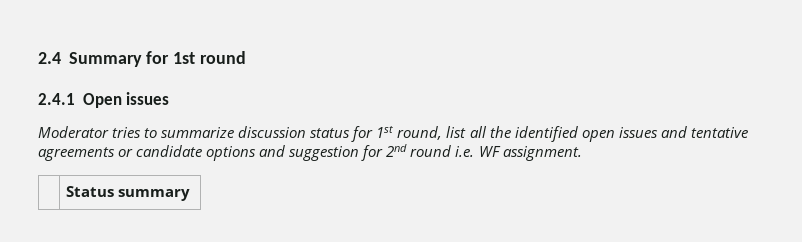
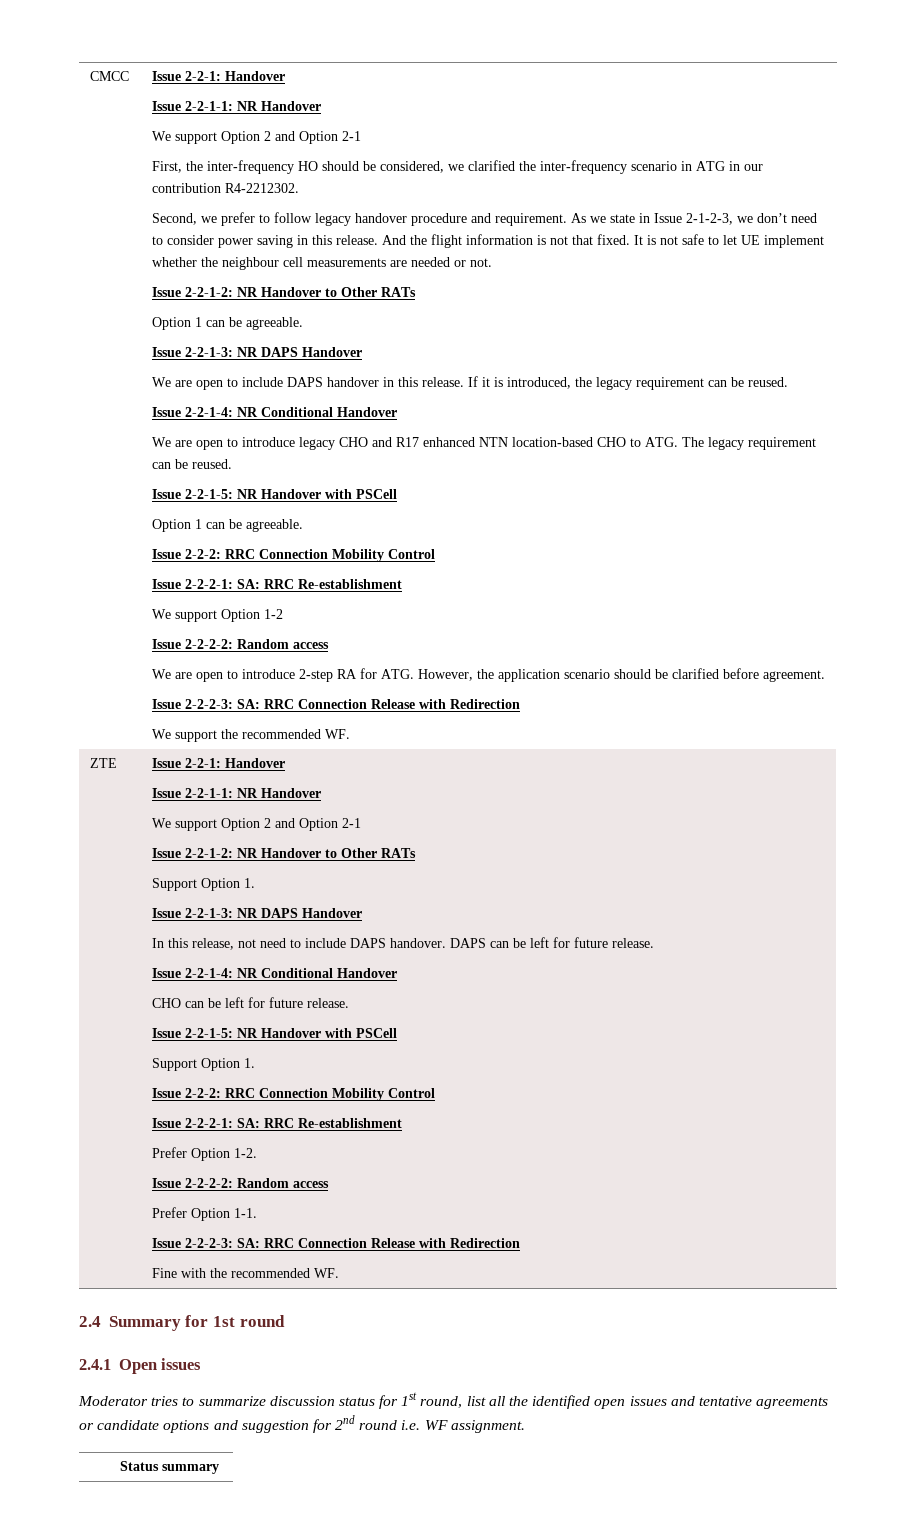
+ CMCC | Issue 2-2-1: Handover
+ Issue 2-2-1-1: NR Handover
+ We support Option 2 and Option 2-1
+ First, the inter-frequency HO should be considered, we clarified the inter-frequency scenario in ATG in our contribution R4-2212302.
+ Second, we prefer to follow legacy handover procedure and requirement. As we state in Issue 2-1-2-3, we don’t need to consider power saving in this release. And the flight information is not that fixed. It is not safe to let UE implement whether the neighbour cell measurements are needed or not.
+ Issue 2-2-1-2: NR Handover to Other RATs
+ Option 1 can be agreeable.
+ Issue 2-2-1-3: NR DAPS Handover
+ We are open to include DAPS handover in this release. If it is introduced, the legacy requirement can be reused.
+ Issue 2-2-1-4: NR Conditional Handover
+ We are open to introduce legacy CHO and R17 enhanced NTN location-based CHO to ATG. The legacy requirement can be reused.
+ Issue 2-2-1-5: NR Handover with PSCell
+ Option 1 can be agreeable.
+ Issue 2-2-2: RRC Connection Mobility Control
+ Issue 2-2-2-1: SA: RRC Re-establishment
+ We support Option 1-2
+ Issue 2-2-2-2: Random access
+ We are open to introduce 2-step RA for ATG. However, the application scenario should be clarified before agreement.
+ Issue 2-2-2-3: SA: RRC Connection Release with Redirection
+ We support the recommended WF.
+ ZTE | Issue 2-2-1: Handover
+ Issue 2-2-1-1: NR Handover
+ We support Option 2 and Option 2-1
+ Issue 2-2-1-2: NR Handover to Other RATs
+ Support Option 1.
+ Issue 2-2-1-3: NR DAPS Handover
+ In this release, not need to include DAPS handover. DAPS can be left for future release.
+ Issue 2-2-1-4: NR Conditional Handover
+ CHO can be left for future release.
+ Issue 2-2-1-5: NR Handover with PSCell
+ Support Option 1.
+ Issue 2-2-2: RRC Connection Mobility Control
+ Issue 2-2-2-1: SA: RRC Re-establishment
+ Prefer Option 1-2.
+ Issue 2-2-2-2: Random access
+ Prefer Option 1-1.
+ Issue 2-2-2-3: SA: RRC Connection Release with Redirection
+ Fine with the recommended WF.

